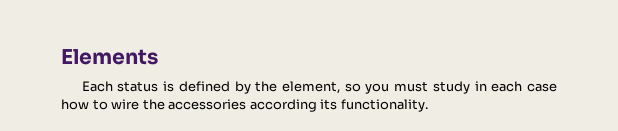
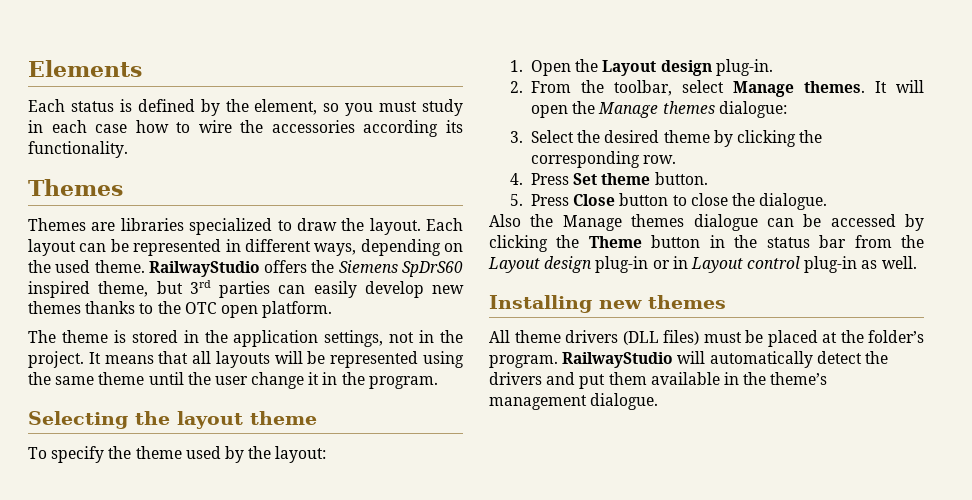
  Each status is defined by the element, so you must study in each case how to wire the accessories according its functionality.
+ Themes
+ Themes are libraries specialized to draw the layout. Each layout can be represented in different ways, depending on the used theme. RailwayStudio offers the Siemens SpDrS60 inspired theme, but 3rd parties can easily develop new themes thanks to the OTC open platform.
+ The theme is stored in the application settings, not in the project. It means that all layouts will be represented using the same theme until the user change it in the program.
+ Selecting the layout theme
+ To specify the theme used by the layout:
+ 1. Open the Layout design plug-in.
+ 2. From the toolbar, select Manage themes. It will open the Manage themes dialogue:
+ 3. Select the desired theme by clicking the corresponding row.
+ 4. Press Set theme button.
+ 5. Press Close button to close the dialogue.
+ Also the Manage themes dialogue can be accessed by clicking the Theme button in the status bar from the Layout design plug-in or in Layout control plug-in as well.
+ Installing new themes
+ All theme drivers (DLL files) must be placed at the folder’s program. RailwayStudio will automatically detect the drivers and put them available in the theme’s management dialogue.

